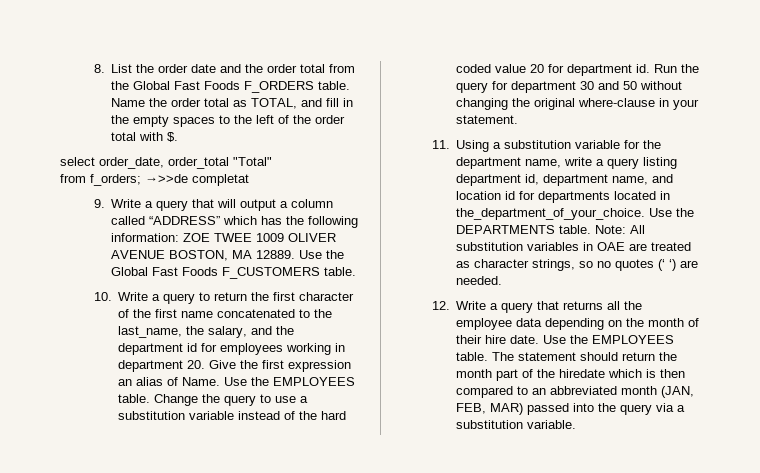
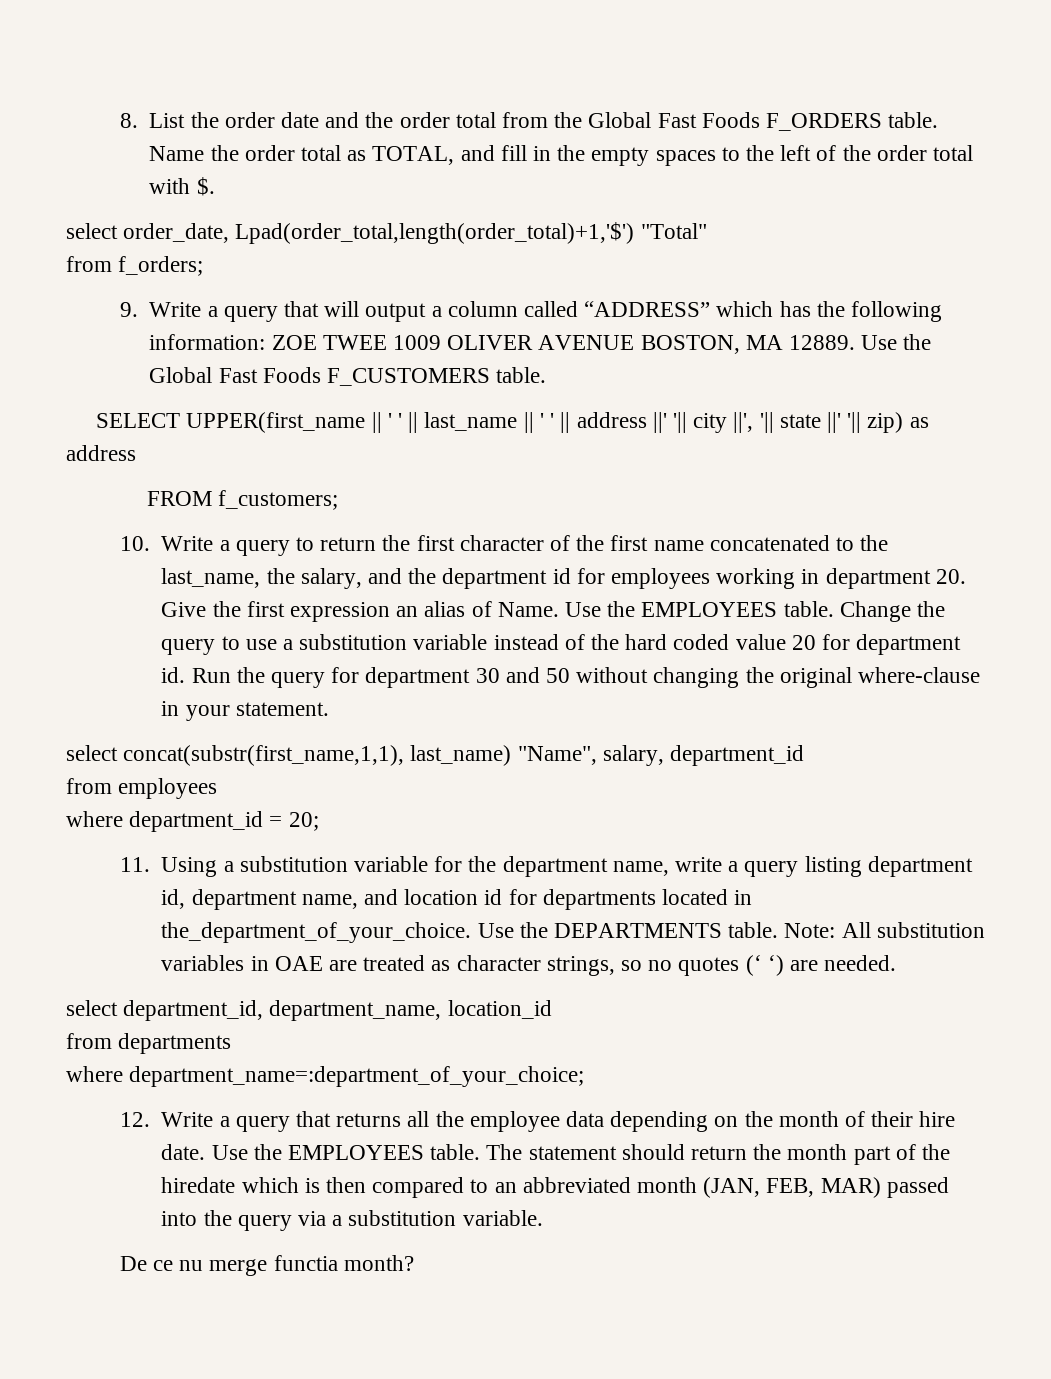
- select order_date, order_total "Total"
+ select order_date, Lpad(order_total,length(order_total)+1,'$') "Total"
- from f_orders; →>>de completat
+ from f_orders;
+ SELECT UPPER(first_name || ' ' || last_name || ' ' || address ||' '|| city ||', '|| state ||' '|| zip) as address
+ FROM f_customers;
+ select concat(substr(first_name,1,1), last_name) "Name", salary, department_id
+ from employees
+ where department_id = 20;
+ select department_id, department_name, location_id
+ from departments
+ where department_name=:department_of_your_choice;
+ De ce nu merge functia month?

